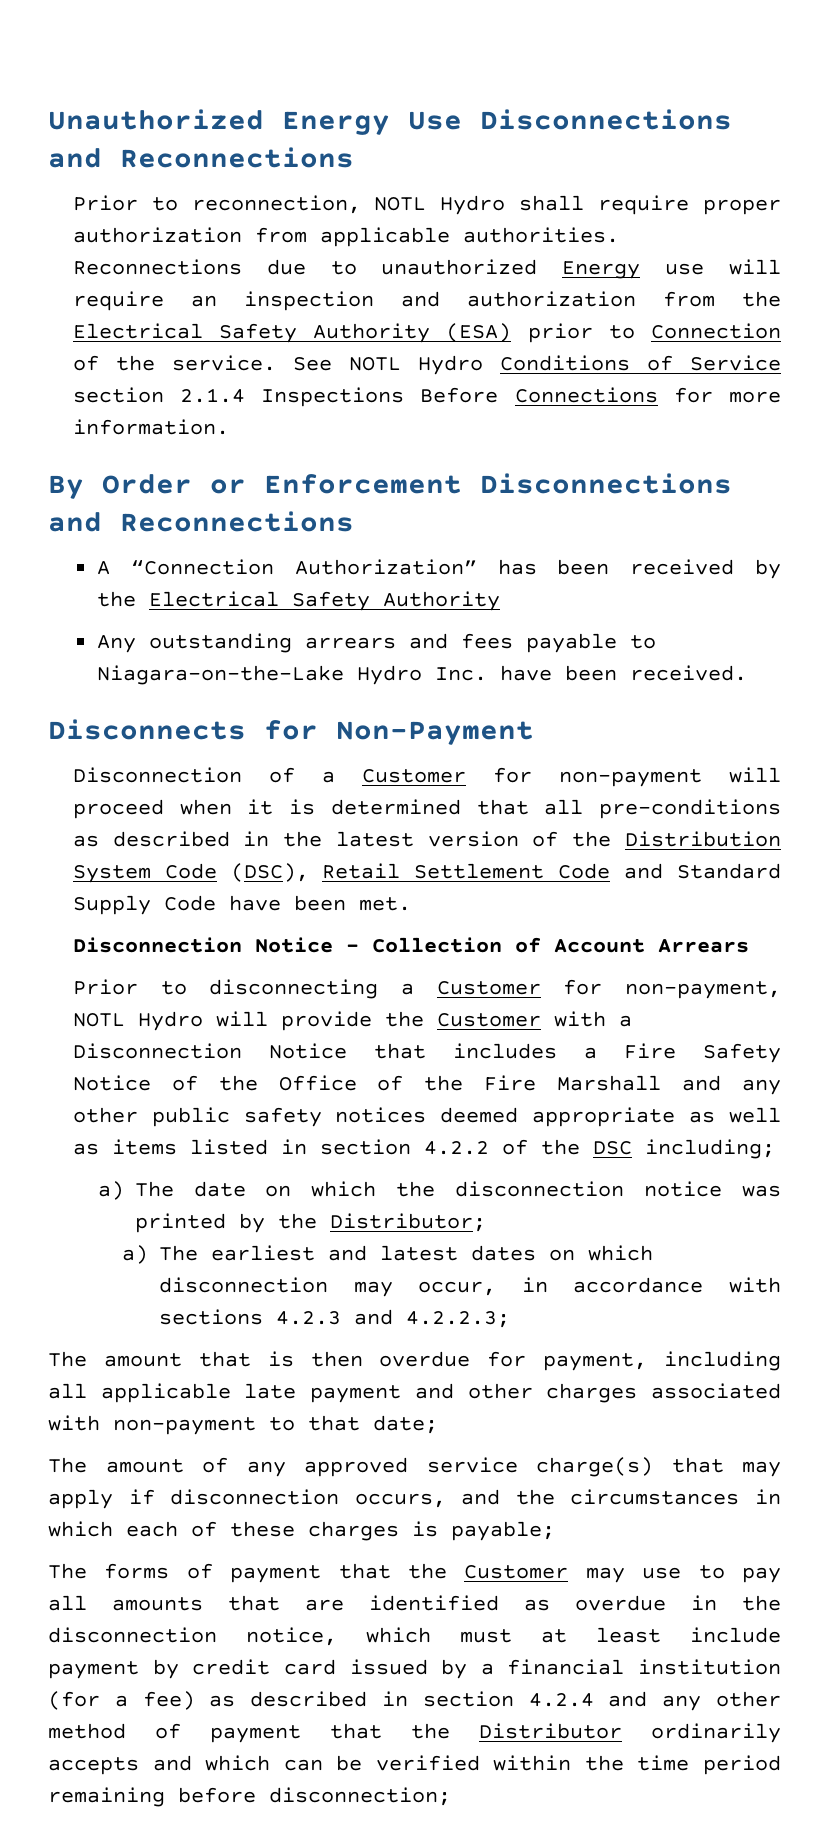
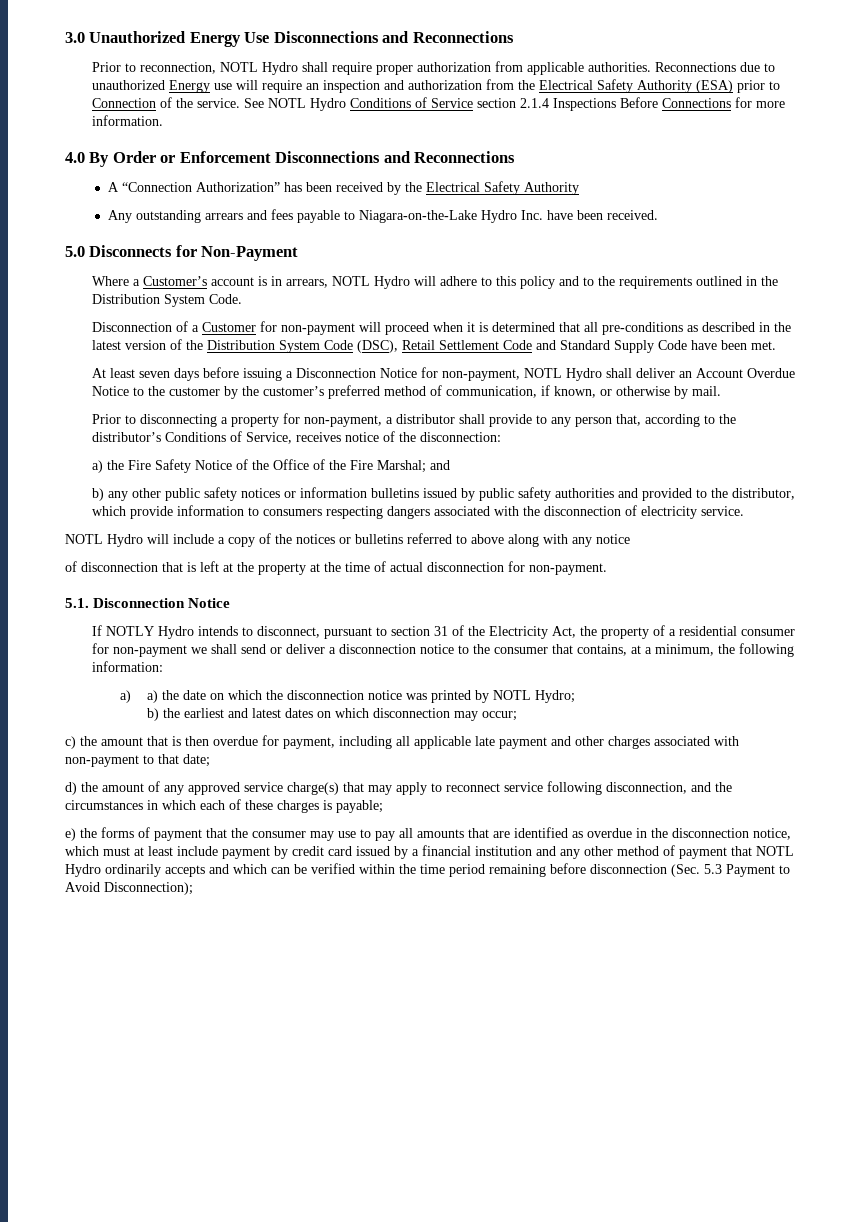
- Unauthorized Energy Use Disconnections and Reconnections
+ 3.0 Unauthorized Energy Use Disconnections and Reconnections
- By Order or Enforcement Disconnections and Reconnections
+ 4.0 By Order or Enforcement Disconnections and Reconnections
- Disconnects for Non-Payment
+ 5.0 Disconnects for Non-Payment
+ Where a Customer’s account is in arrears, NOTL Hydro will adhere to this policy and to the requirements outlined in the Distribution System Code.
- Disconnection Notice – Collection of Account Arrears
+ At least seven days before issuing a Disconnection Notice for non-payment, NOTL Hydro shall deliver an Account Overdue Notice to the customer by the customer’s preferred method of communication, if known, or otherwise by mail.
- Prior to disconnecting a Customer for non-payment, NOTL Hydro will provide the Customer with a Disconnection Notice that includes a Fire Safety Notice of the Office of the Fire Marshall and any other public safety notices deemed appropriate as well as items listed in section 4.2.2 of the DSC including;
- a) The date on which the disconnection notice was printed by the Distributor;
- a) The earliest and latest dates on which disconnection may occur, in accordance with sections 4.2.3 and 4.2.2.3;
- The amount that is then overdue for payment, including all applicable late payment and other charges associated with non-payment to that date;
+ Prior to disconnecting a property for non-payment, a distributor shall provide to any person that, according to the distributor’s Conditions of Service, receives notice of the disconnection:
+ a) the Fire Safety Notice of the Office of the Fire Marshal; and
+ b) any other public safety notices or information bulletins issued by public safety authorities and provided to the distributor, which provide information to consumers respecting dangers associated with the disconnection of electricity service.
+ NOTL Hydro will include a copy of the notices or bulletins referred to above along with any notice
+ of disconnection that is left at the property at the time of actual disconnection for non-payment.
+ 5.1. Disconnection Notice
+ If NOTLY Hydro intends to disconnect, pursuant to section 31 of the Electricity Act, the property of a residential consumer for non-payment we shall send or deliver a disconnection notice to the consumer that contains, at a minimum, the following information:
+ a) a) the date on which the disconnection notice was printed by NOTL Hydro;
+ b) the earliest and latest dates on which disconnection may occur;
+ c) the amount that is then overdue for payment, including all applicable late payment and other charges associated with non-payment to that date;
- The amount of any approved service charge(s) that may apply if disconnection occurs, and the circumstances in which each of these charges is payable;
+ d) the amount of any approved service charge(s) that may apply to reconnect service following disconnection, and the circumstances in which each of these charges is payable;
- The forms of payment that the Customer may use to pay all amounts that are identified as overdue in the disconnection notice, which must at least include payment by credit card issued by a financial institution (for a fee) as described in section 4.2.4 and any other method of payment that the Distributor ordinarily accepts and which can be verified within the time period remaining before disconnection;
+ e) the forms of payment that the consumer may use to pay all amounts that are identified as overdue in the disconnection notice, which must at least include payment by credit card issued by a financial institution and any other method of payment that NOTL Hydro ordinarily accepts and which can be verified within the time period remaining before disconnection (Sec. 5.3 Payment to Avoid Disconnection);

